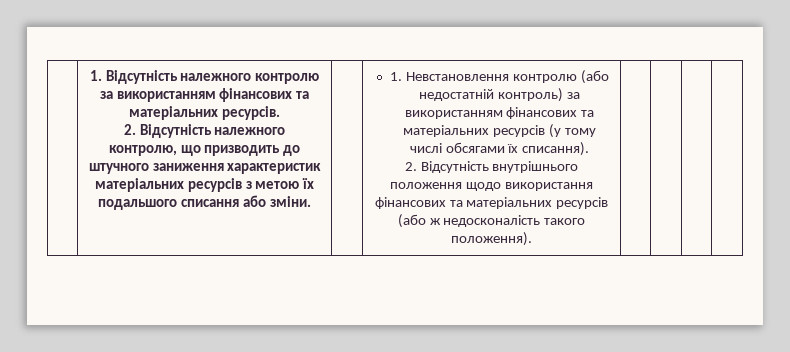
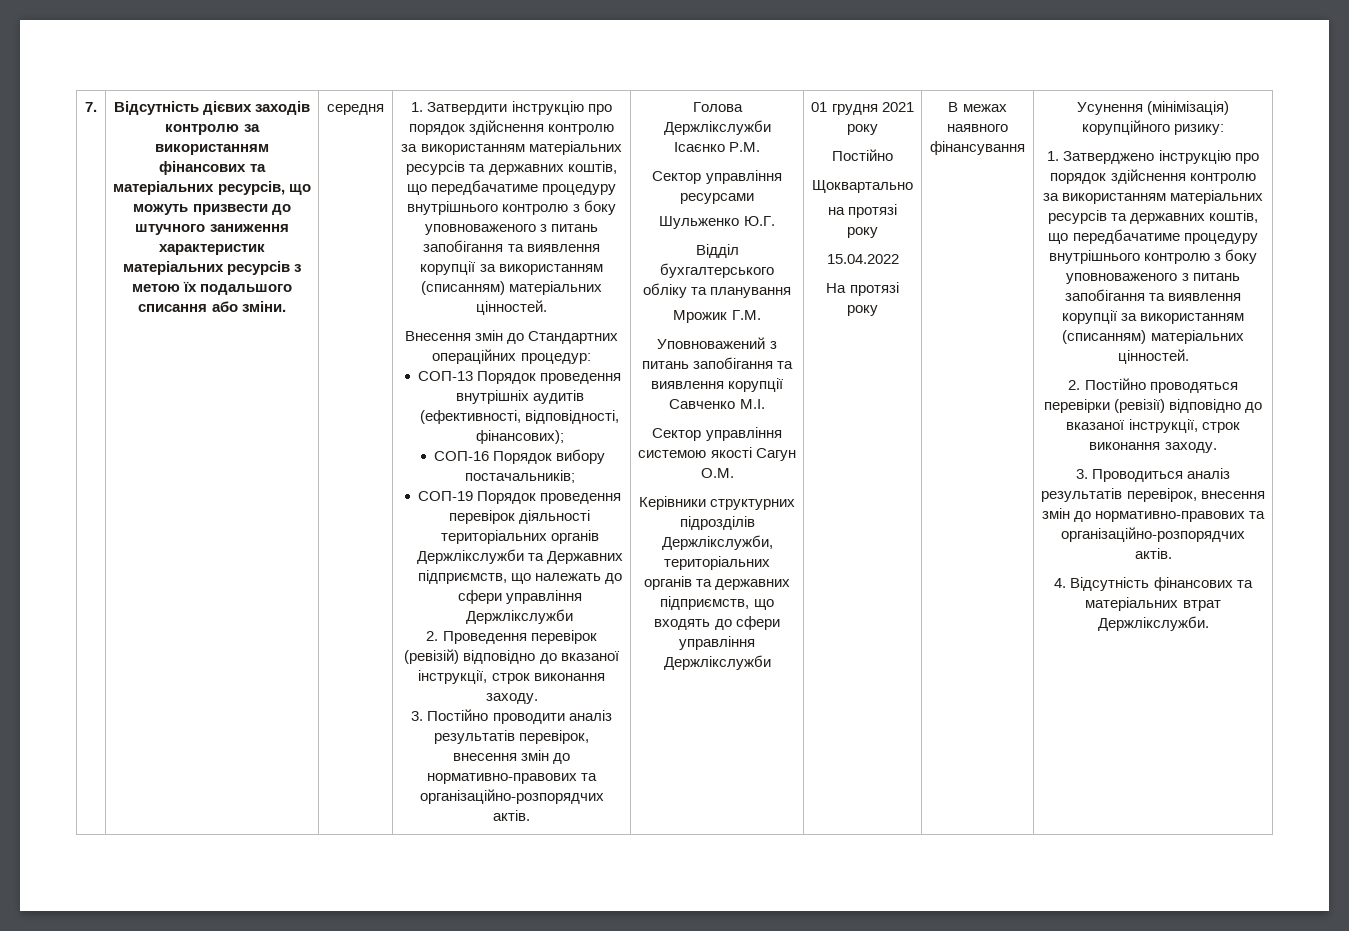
- 1. Відсутність належного контролю за використанням фінансових та матеріальних ресурсів.
- 2. Відсутність належного контролю, що призводить до штучного заниження характеристик матеріальних ресурсів з метою їх подальшого списання або зміни.
+ 7. | Відсутність дієвих заходів контролю за використанням фінансових та матеріальних ресурсів, що можуть призвести до штучного заниження характеристик матеріальних ресурсів з метою їх подальшого списання або зміни.
- 1. Невстановлення контролю (або недостатній контроль) за використанням фінансових та матеріальних ресурсів (у тому числі обсягами їх списання).
- 2. Відсутність внутрішнього положення щодо використання фінансових та матеріальних ресурсів (або ж недосконалість такого положення).
+ середня | 1. Затвердити інструкцію про порядок здійснення контролю за використанням матеріальних ресурсів та державних коштів, що передбачатиме процедуру внутрішнього контролю з боку уповноваженого з питань запобігання та виявлення корупції за використанням (списанням) матеріальних цінностей.
+ Внесення змін до Стандартних операційних процедур:
+ СОП-13 Порядок проведення внутрішніх аудитів (ефективності, відповідності, фінансових);
+ СОП-16 Порядок вибору постачальників;
+ СОП-19 Порядок проведення перевірок діяльності територіальних органів Держлікслужби та Державних підприємств, що належать до сфери управління Держлікслужби
+ 2. Проведення перевірок (ревізій) відповідно до вказаної інструкції, строк виконання заходу.
+ 3. Постійно проводити аналіз результатів перевірок, внесення змін до нормативно-правових та організаційно-розпорядчих актів. | Голова Держлікслужби Ісаєнко Р.М.
+ Сектор управління ресурсами
+ Шульженко Ю.Г.
+ Відділ бухгалтерського обліку та планування
+ Мрожик Г.М.
+ Уповноважений з питань запобігання та виявлення корупції Савченко М.І.
+ Сектор управління системою якості Сагун О.М.
+ Керівники структурних підрозділів Держлікслужби, територіальних органів та державних підприємств, що входять до сфери управління Держлікслужби | 01 грудня 2021 року
+ Постійно
+ Щоквартально
+ на протязі року
+ 15.04.2022
+ На протязі року | В межах наявного фінансування | Усунення (мінімізація) корупційного ризику:
+ 1. Затверджено інструкцію про порядок здійснення контролю за використанням матеріальних ресурсів та державних коштів, що передбачатиме процедуру внутрішнього контролю з боку уповноваженого з питань запобігання та виявлення корупції за використанням (списанням) матеріальних цінностей.
+ 2. Постійно проводяться перевірки (ревізії) відповідно до вказаної інструкції, строк виконання заходу.
+ 3. Проводиться аналіз результатів перевірок, внесення змін до нормативно-правових та організаційно-розпорядчих актів.
+ 4. Відсутність фінансових та матеріальних втрат Держлікслужби.

